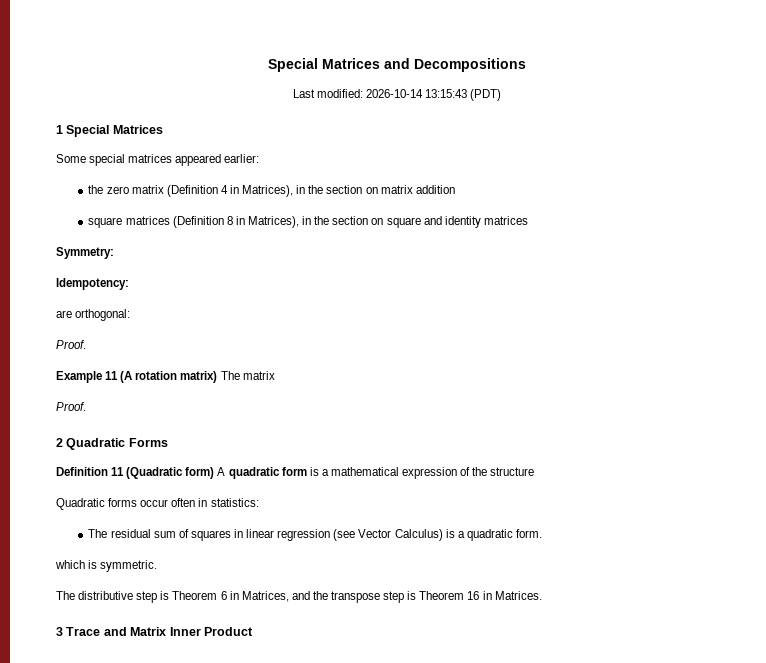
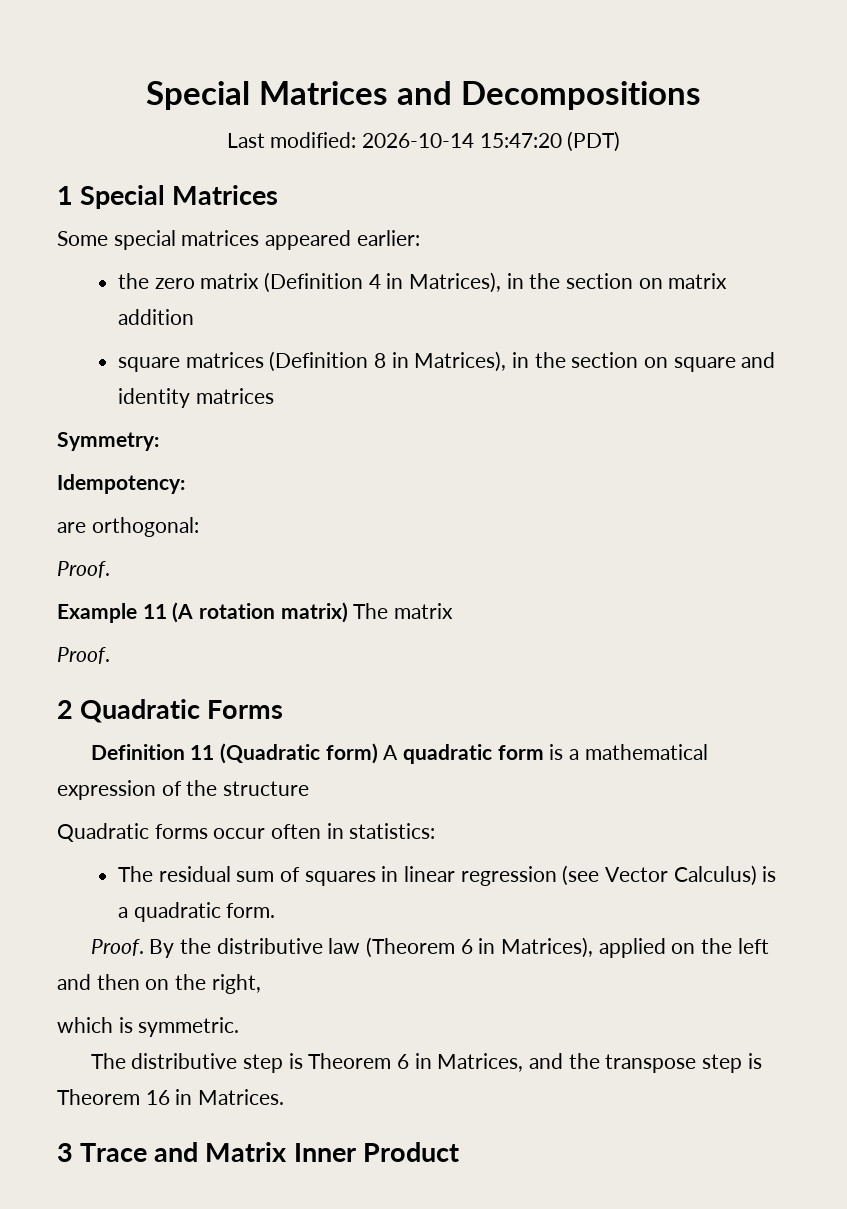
- Last modified: 2026-10-14 13:15:43 (PDT)
+ Last modified: 2026-10-14 15:47:20 (PDT)
+ Proof. By the distributive law (Theorem 6 in Matrices), applied on the left and then on the right,

